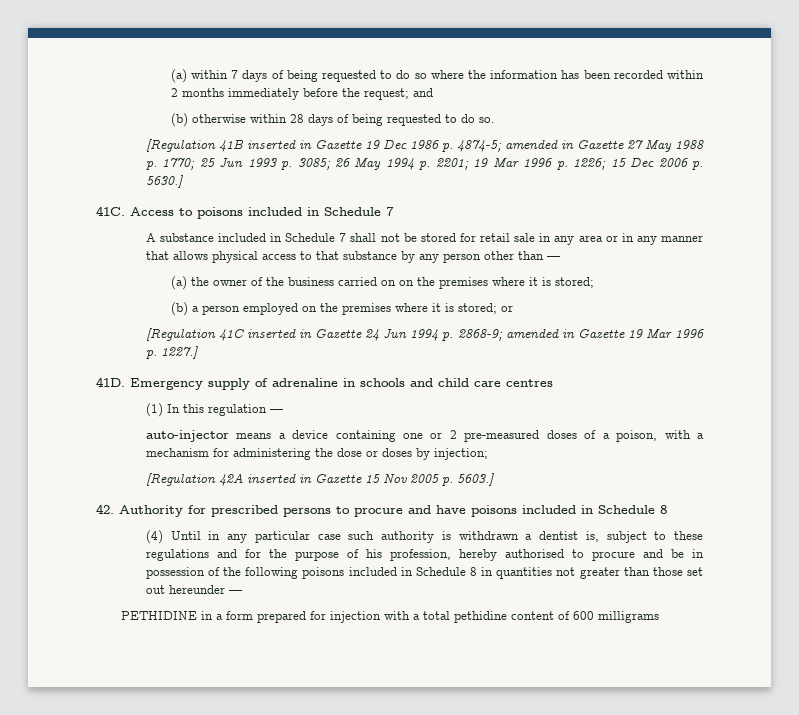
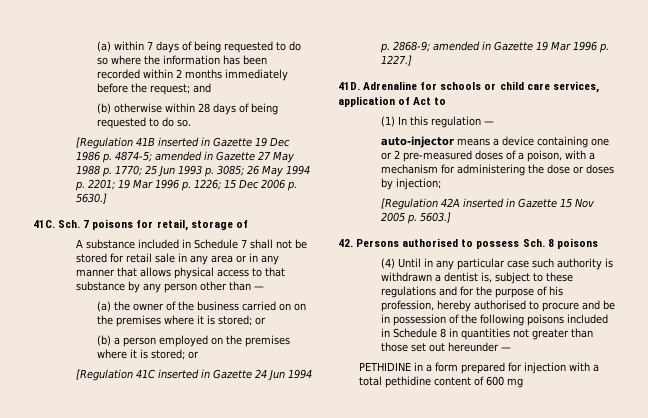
- Access to poisons included in Schedule 7
+ Sch. 7 poisons for retail, storage of
- (a) the owner of the business carried on on the premises where it is stored;
+ (a) the owner of the business carried on on the premises where it is stored; or
- Emergency supply of adrenaline in schools and child care centres
+ Adrenaline for schools or child care services, application of Act to
- 42. Authority for prescribed persons to procure and have poisons included in Schedule 8
+ 42. Persons authorised to possess Sch. 8 poisons
- PETHIDINE in a form prepared for injection with a total pethidine content of 600 milligrams
+ PETHIDINE in a form prepared for injection with a total pethidine content of 600 mg

